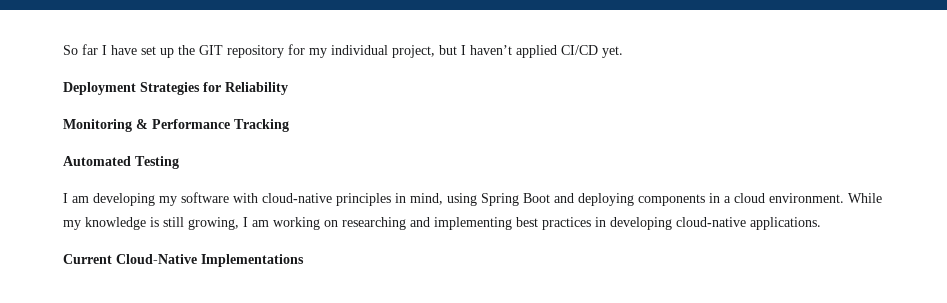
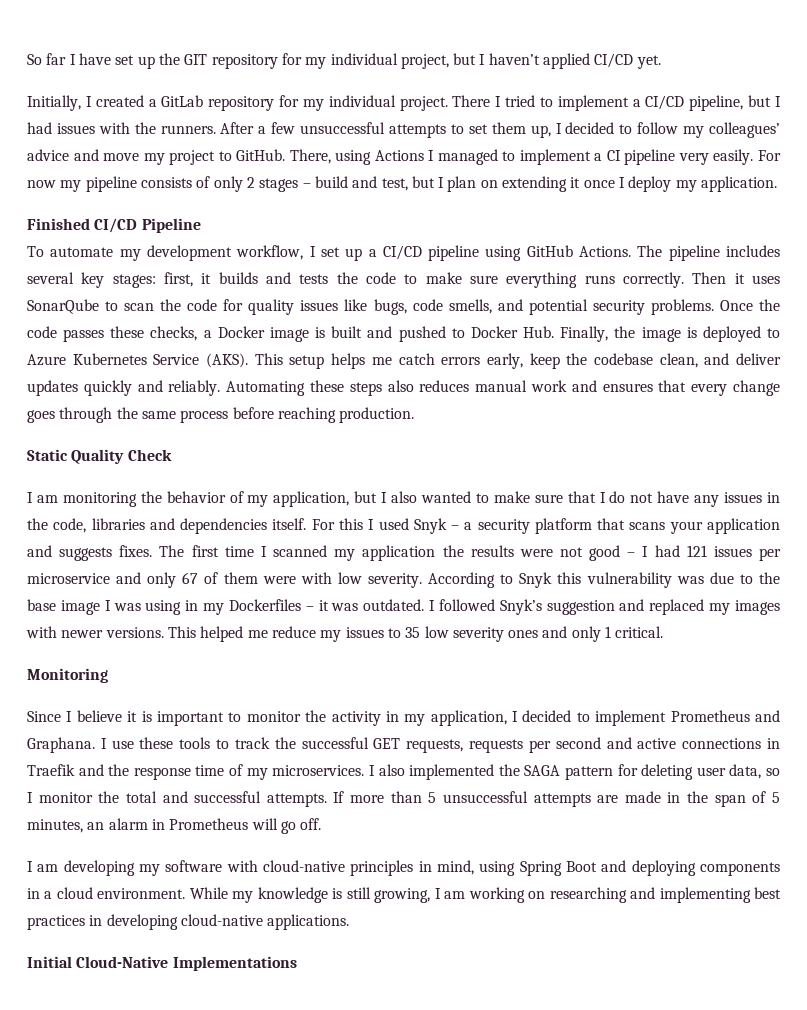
- Deployment Strategies for Reliability
- Monitoring & Performance Tracking
- Automated Testing
+ Initially, I created a GitLab repository for my individual project. There I tried to implement a CI/CD pipeline, but I had issues with the runners. After a few unsuccessful attempts to set them up, I decided to follow my colleagues’ advice and move my project to GitHub. There, using Actions I managed to implement a CI pipeline very easily. For now my pipeline consists of only 2 stages – build and test, but I plan on extending it once I deploy my application.
+ Finished CI/CD Pipeline
+ To automate my development workflow, I set up a CI/CD pipeline using GitHub Actions. The pipeline includes several key stages: first, it builds and tests the code to make sure everything runs correctly. Then it uses SonarQube to scan the code for quality issues like bugs, code smells, and potential security problems. Once the code passes these checks, a Docker image is built and pushed to Docker Hub. Finally, the image is deployed to Azure Kubernetes Service (AKS). This setup helps me catch errors early, keep the codebase clean, and deliver updates quickly and reliably. Automating these steps also reduces manual work and ensures that every change goes through the same process before reaching production.
+ Static Quality Check
+ I am monitoring the behavior of my application, but I also wanted to make sure that I do not have any issues in the code, libraries and dependencies itself. For this I used Snyk – a security platform that scans your application and suggests fixes. The first time I scanned my application the results were not good – I had 121 issues per microservice and only 67 of them were with low severity. According to Snyk this vulnerability was due to the base image I was using in my Dockerfiles – it was outdated. I followed Snyk’s suggestion and replaced my images with newer versions. This helped me reduce my issues to 35 low severity ones and only 1 critical.
+ Monitoring
+ Since I believe it is important to monitor the activity in my application, I decided to implement Prometheus and Graphana. I use these tools to track the successful GET requests, requests per second and active connections in Traefik and the response time of my microservices. I also implemented the SAGA pattern for deleting user data, so I monitor the total and successful attempts. If more than 5 unsuccessful attempts are made in the span of 5 minutes, an alarm in Prometheus will go off.
- Current Cloud-Native Implementations
+ Initial Cloud-Native Implementations

